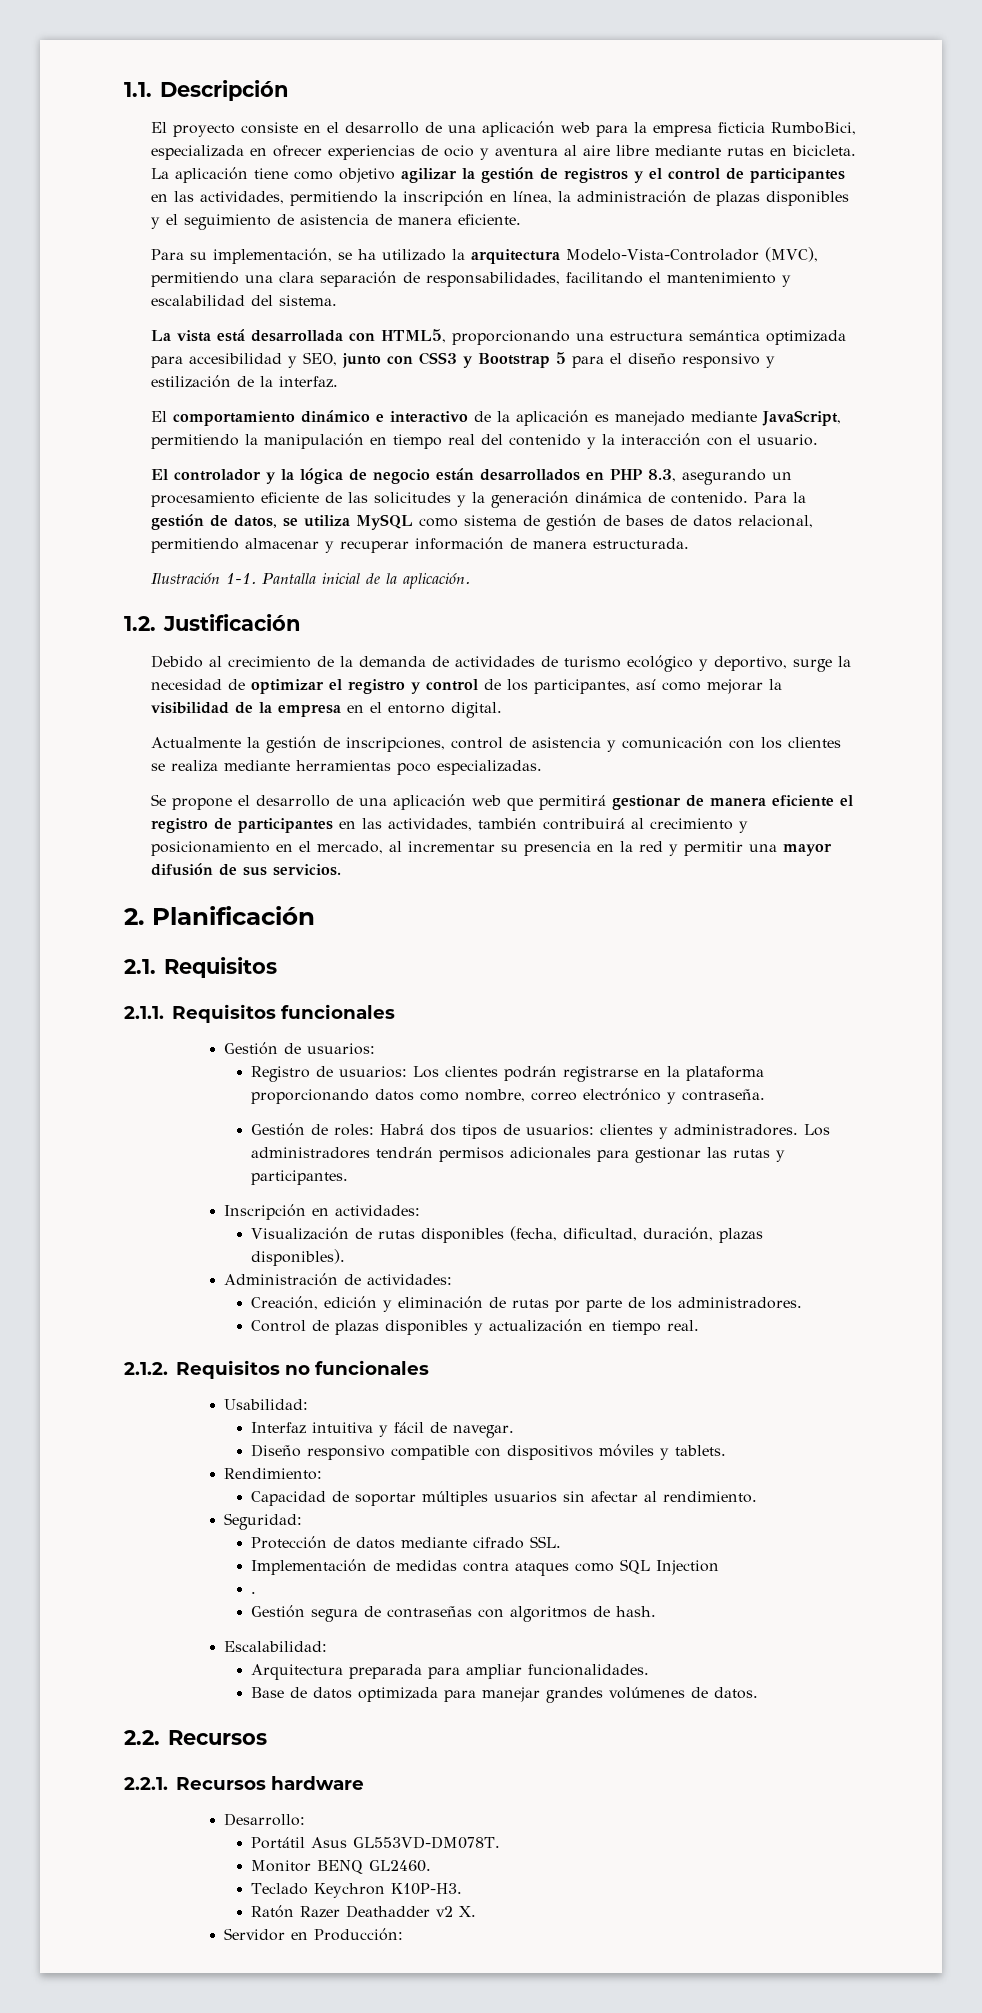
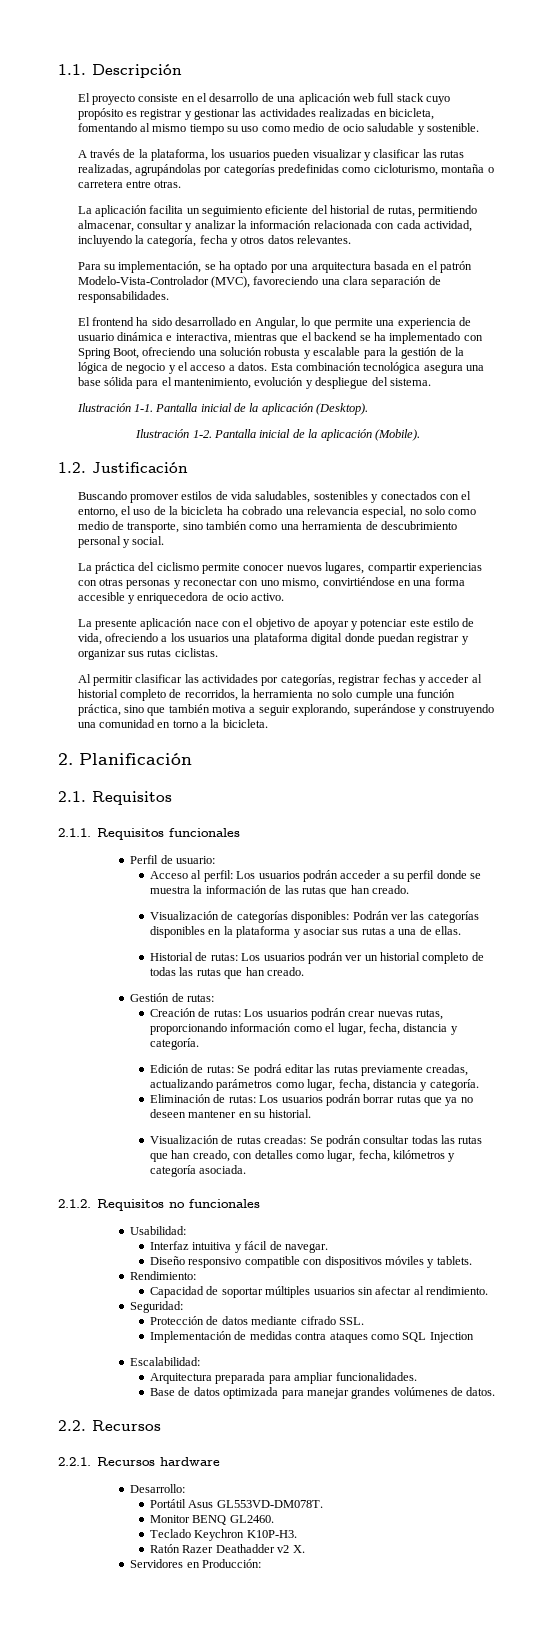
- El proyecto consiste en el desarrollo de una aplicación web para la empresa ficticia RumboBici, especializada en ofrecer experiencias de ocio y aventura al aire libre mediante rutas en bicicleta. La aplicación tiene como objetivo agilizar la gestión de registros y el control de participantes en las actividades, permitiendo la inscripción en línea, la administración de plazas disponibles y el seguimiento de asistencia de manera eficiente.
+ El proyecto consiste en el desarrollo de una aplicación web full stack cuyo propósito es registrar y gestionar las actividades realizadas en bicicleta, fomentando al mismo tiempo su uso como medio de ocio saludable y sostenible.
+ A través de la plataforma, los usuarios pueden visualizar y clasificar las rutas realizadas, agrupándolas por categorías predefinidas como cicloturismo, montaña o carretera entre otras.
+ La aplicación facilita un seguimiento eficiente del historial de rutas, permitiendo almacenar, consultar y analizar la información relacionada con cada actividad, incluyendo la categoría, fecha y otros datos relevantes.
- Para su implementación, se ha utilizado la arquitectura Modelo-Vista-Controlador (MVC), permitiendo una clara separación de responsabilidades, facilitando el mantenimiento y escalabilidad del sistema.
- La vista está desarrollada con HTML5, proporcionando una estructura semántica optimizada para accesibilidad y SEO, junto con CSS3 y Bootstrap 5 para el diseño responsivo y estilización de la interfaz.
- El comportamiento dinámico e interactivo de la aplicación es manejado mediante JavaScript, permitiendo la manipulación en tiempo real del contenido y la interacción con el usuario.
- El controlador y la lógica de negocio están desarrollados en PHP 8.3, asegurando un procesamiento eficiente de las solicitudes y la generación dinámica de contenido. Para la gestión de datos, se utiliza MySQL como sistema de gestión de bases de datos relacional, permitiendo almacenar y recuperar información de manera estructurada.
+ Para su implementación, se ha optado por una arquitectura basada en el patrón Modelo-Vista-Controlador (MVC), favoreciendo una clara separación de responsabilidades.
+ El frontend ha sido desarrollado en Angular, lo que permite una experiencia de usuario dinámica e interactiva, mientras que el backend se ha implementado con Spring Boot, ofreciendo una solución robusta y escalable para la gestión de la lógica de negocio y el acceso a datos. Esta combinación tecnológica asegura una base sólida para el mantenimiento, evolución y despliegue del sistema.
- Pantalla inicial de la aplicación.
+ Pantalla inicial de la aplicación (Desktop).
+ Ilustración 1-2. Pantalla inicial de la aplicación (Mobile).
  1.2. Justificación
- Debido al crecimiento de la demanda de actividades de turismo ecológico y deportivo, surge la necesidad de optimizar el registro y control de los participantes, así como mejorar la visibilidad de la empresa en el entorno digital.
- Actualmente la gestión de inscripciones, control de asistencia y comunicación con los clientes se realiza mediante herramientas poco especializadas.
- Se propone el desarrollo de una aplicación web que permitirá gestionar de manera eficiente el registro de participantes en las actividades, también contribuirá al crecimiento y posicionamiento en el mercado, al incrementar su presencia en la red y permitir una mayor difusión de sus servicios.
+ Buscando promover estilos de vida saludables, sostenibles y conectados con el entorno, el uso de la bicicleta ha cobrado una relevancia especial, no solo como medio de transporte, sino también como una herramienta de descubrimiento personal y social.
+ La práctica del ciclismo permite conocer nuevos lugares, compartir experiencias con otras personas y reconectar con uno mismo, convirtiéndose en una forma accesible y enriquecedora de ocio activo.
+ La presente aplicación nace con el objetivo de apoyar y potenciar este estilo de vida, ofreciendo a los usuarios una plataforma digital donde puedan registrar y organizar sus rutas ciclistas.
+ Al permitir clasificar las actividades por categorías, registrar fechas y acceder al historial completo de recorridos, la herramienta no solo cumple una función práctica, sino que también motiva a seguir explorando, superándose y construyendo una comunidad en torno a la bicicleta.
- Gestión de usuarios:
- Registro de usuarios: Los clientes podrán registrarse en la plataforma proporcionando datos como nombre, correo electrónico y contraseña.
- Gestión de roles: Habrá dos tipos de usuarios: clientes y administradores. Los administradores tendrán permisos adicionales para gestionar las rutas y participantes.
- Inscripción en actividades:
- Visualización de rutas disponibles (fecha, dificultad, duración, plazas disponibles).
- Administración de actividades:
- Creación, edición y eliminación de rutas por parte de los administradores.
- Control de plazas disponibles y actualización en tiempo real.
+ Perfil de usuario:
+ Acceso al perfil: Los usuarios podrán acceder a su perfil donde se muestra la información de las rutas que han creado.
+ Visualización de categorías disponibles: Podrán ver las categorías disponibles en la plataforma y asociar sus rutas a una de ellas.
+ Historial de rutas: Los usuarios podrán ver un historial completo de todas las rutas que han creado.
+ Gestión de rutas:
+ Creación de rutas: Los usuarios podrán crear nuevas rutas, proporcionando información como el lugar, fecha, distancia y categoría.
+ Edición de rutas: Se podrá editar las rutas previamente creadas, actualizando parámetros como lugar, fecha, distancia y categoría.
+ Eliminación de rutas: Los usuarios podrán borrar rutas que ya no deseen mantener en su historial.
+ Visualización de rutas creadas: Se podrán consultar todas las rutas que han creado, con detalles como lugar, fecha, kilómetros y categoría asociada.
- .
- Gestión segura de contraseñas con algoritmos de hash.
- Servidor en Producción:
+ Servidores en Producción:

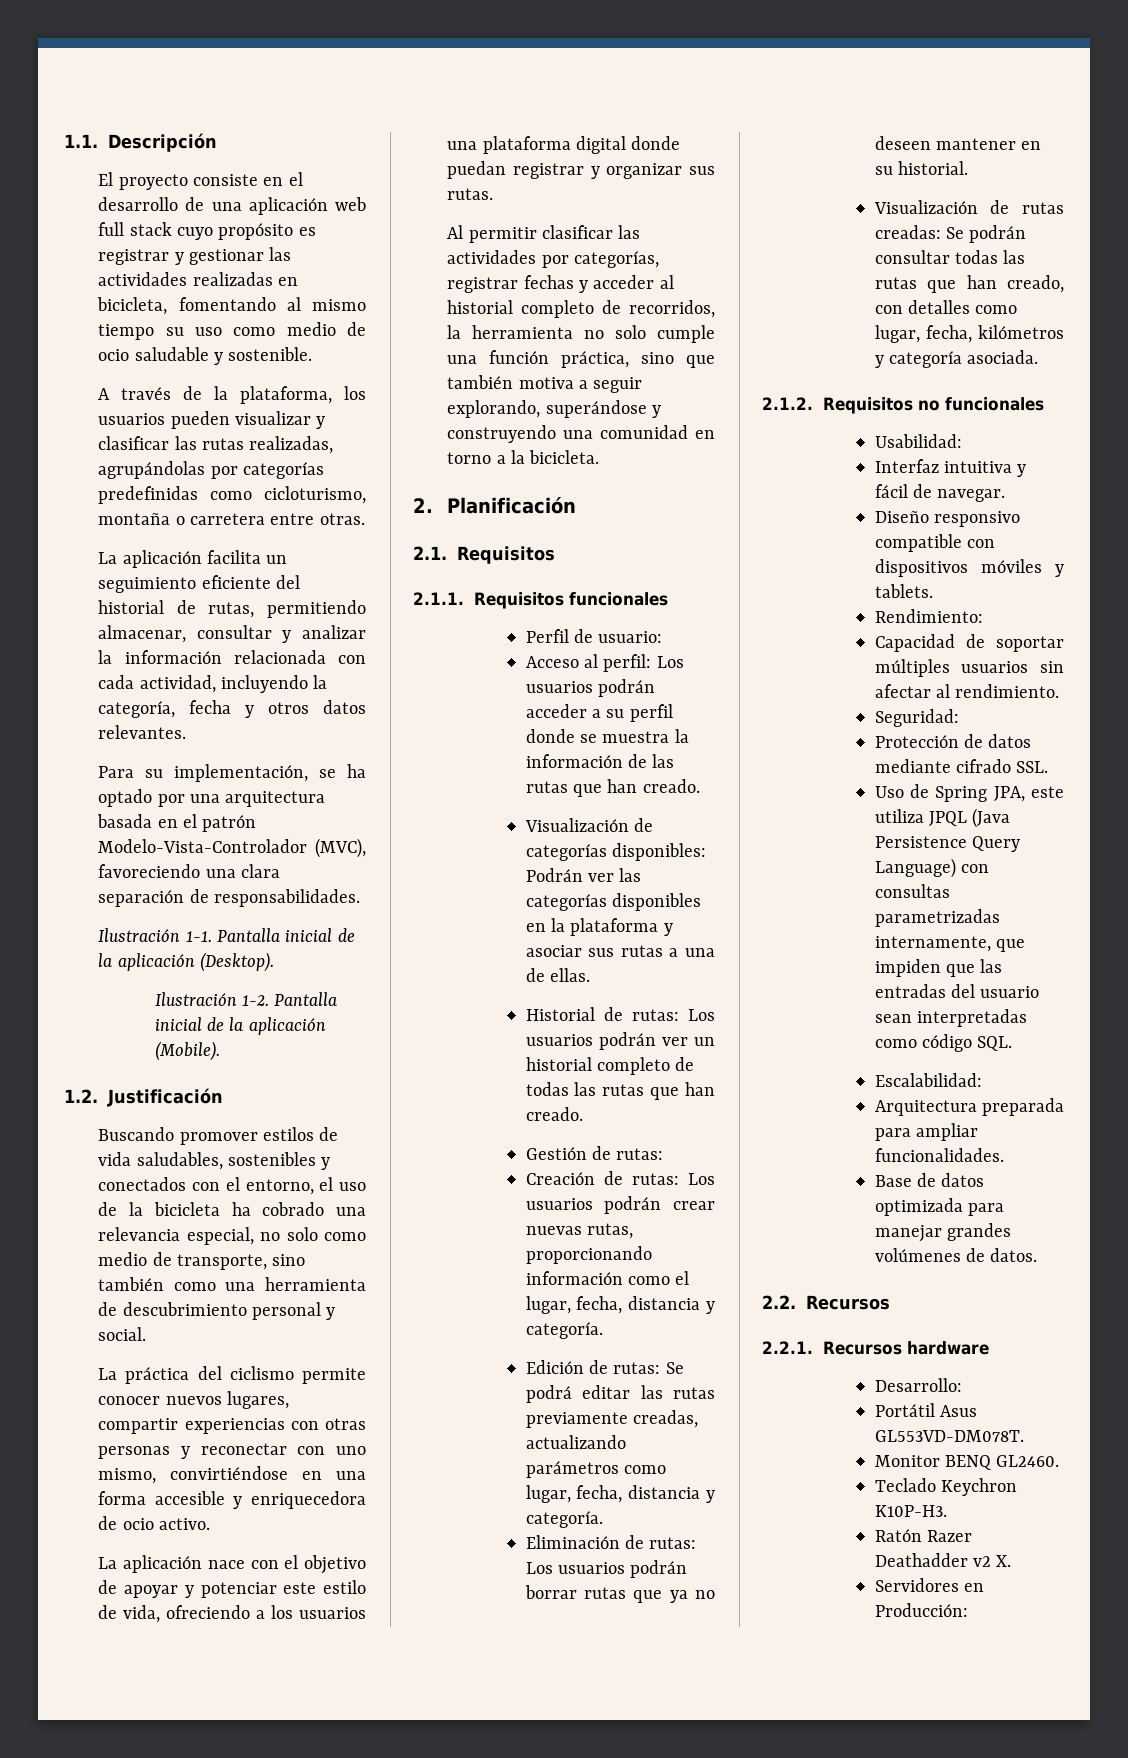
- El frontend ha sido desarrollado en Angular, lo que permite una experiencia de usuario dinámica e interactiva, mientras que el backend se ha implementado con Spring Boot, ofreciendo una solución robusta y escalable para la gestión de la lógica de negocio y el acceso a datos. Esta combinación tecnológica asegura una base sólida para el mantenimiento, evolución y despliegue del sistema.
- La presente aplicación nace con el objetivo de apoyar y potenciar este estilo de vida, ofreciendo a los usuarios una plataforma digital donde puedan registrar y organizar sus rutas ciclistas.
+ La aplicación nace con el objetivo de apoyar y potenciar este estilo de vida, ofreciendo a los usuarios una plataforma digital donde puedan registrar y organizar sus rutas.
- Implementación de medidas contra ataques como SQL Injection
+ Uso de Spring JPA, este utiliza JPQL (Java Persistence Query Language) con consultas parametrizadas internamente, que impiden que las entradas del usuario sean interpretadas como código SQL.

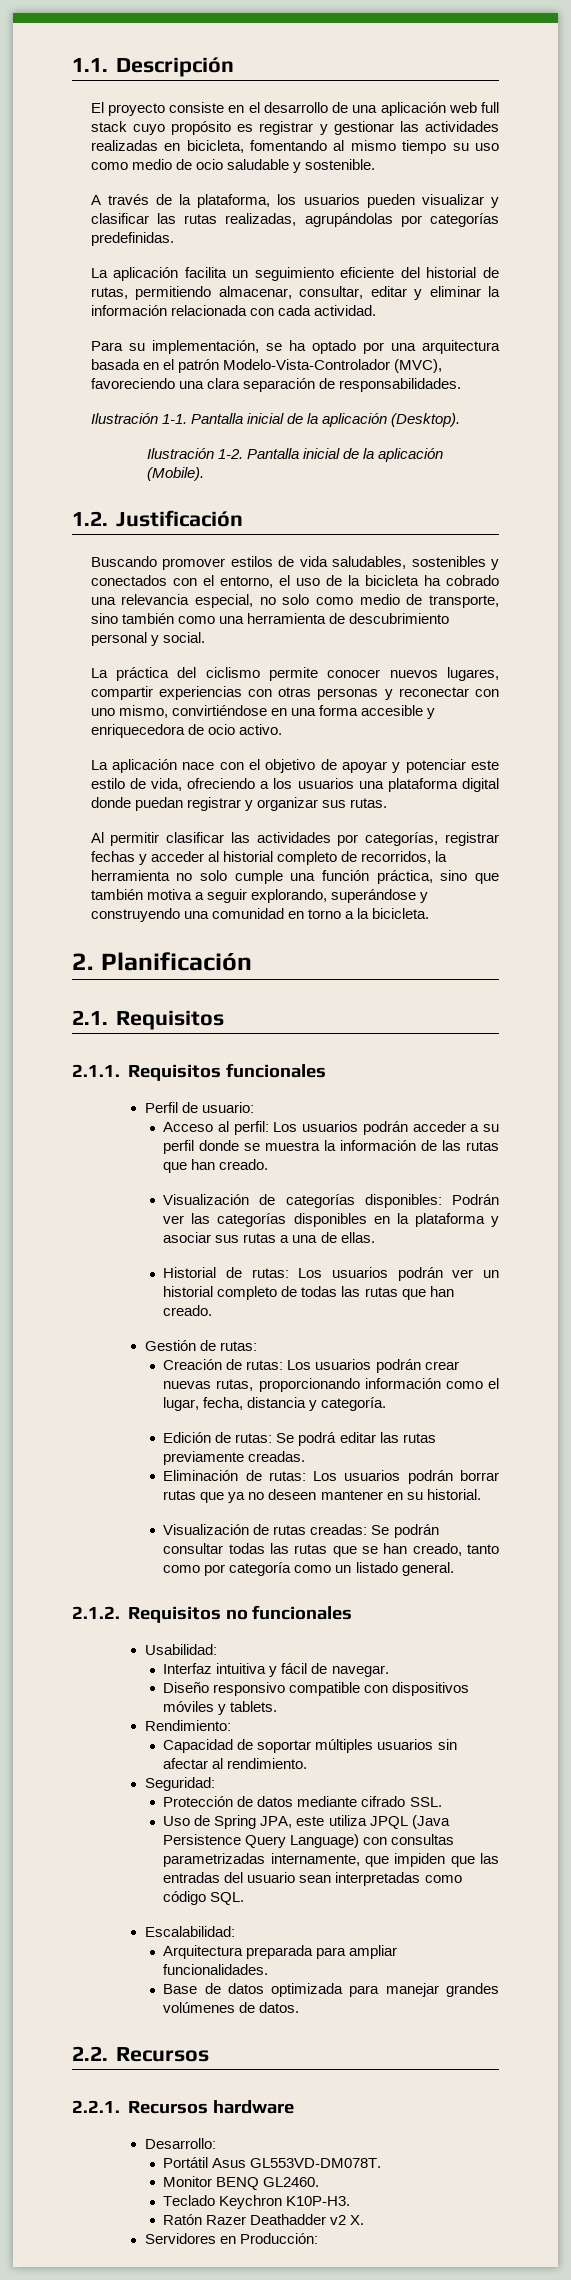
- A través de la plataforma, los usuarios pueden visualizar y clasificar las rutas realizadas, agrupándolas por categorías predefinidas como cicloturismo, montaña o carretera entre otras.
+ A través de la plataforma, los usuarios pueden visualizar y clasificar las rutas realizadas, agrupándolas por categorías predefinidas.
- La aplicación facilita un seguimiento eficiente del historial de rutas, permitiendo almacenar, consultar y analizar la información relacionada con cada actividad, incluyendo la categoría, fecha y otros datos relevantes.
+ La aplicación facilita un seguimiento eficiente del historial de rutas, permitiendo almacenar, consultar, editar y eliminar la información relacionada con cada actividad.
- Edición de rutas: Se podrá editar las rutas previamente creadas, actualizando parámetros como lugar, fecha, distancia y categoría.
+ Edición de rutas: Se podrá editar las rutas previamente creadas.
- Visualización de rutas creadas: Se podrán consultar todas las rutas que han creado, con detalles como lugar, fecha, kilómetros y categoría asociada.
+ Visualización de rutas creadas: Se podrán consultar todas las rutas que se han creado, tanto como por categoría como un listado general.

